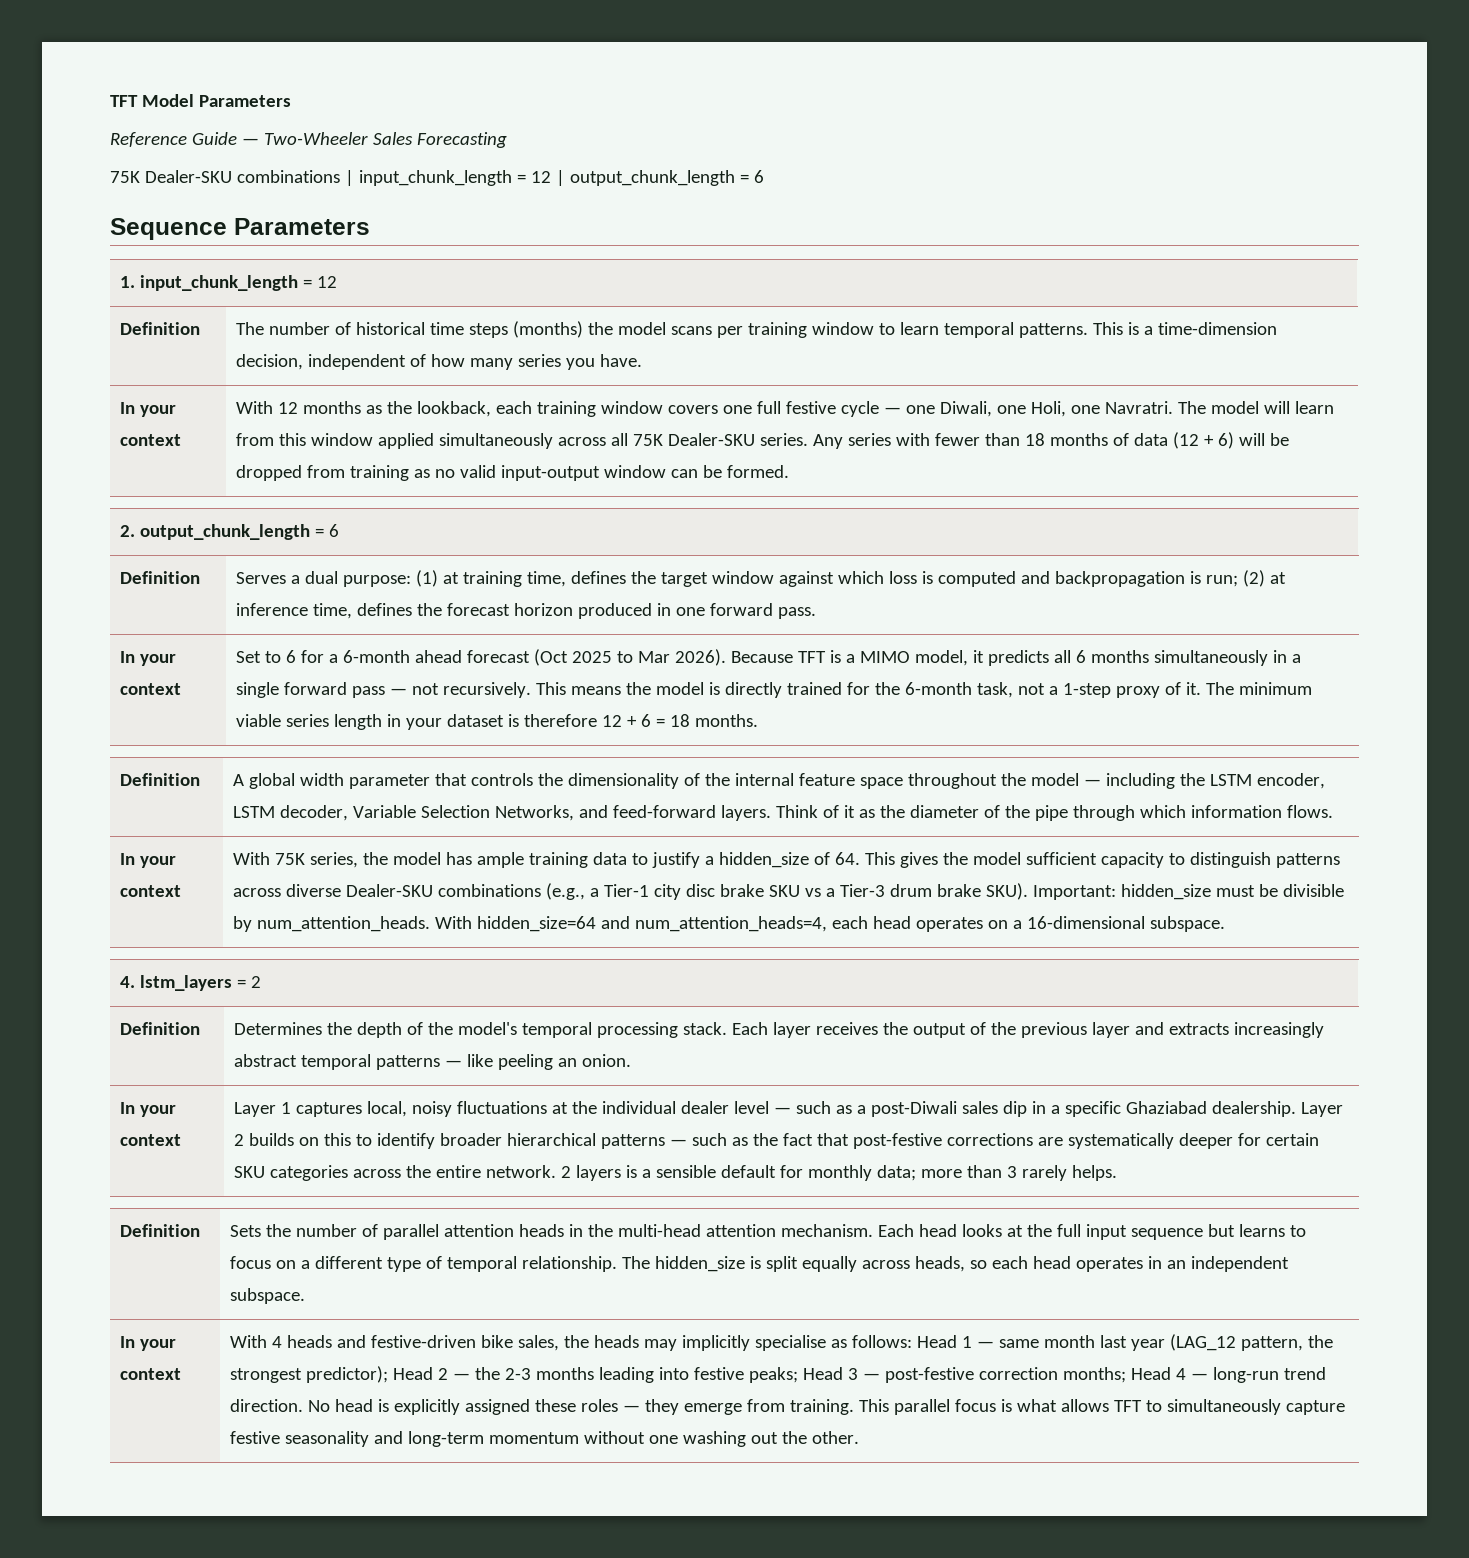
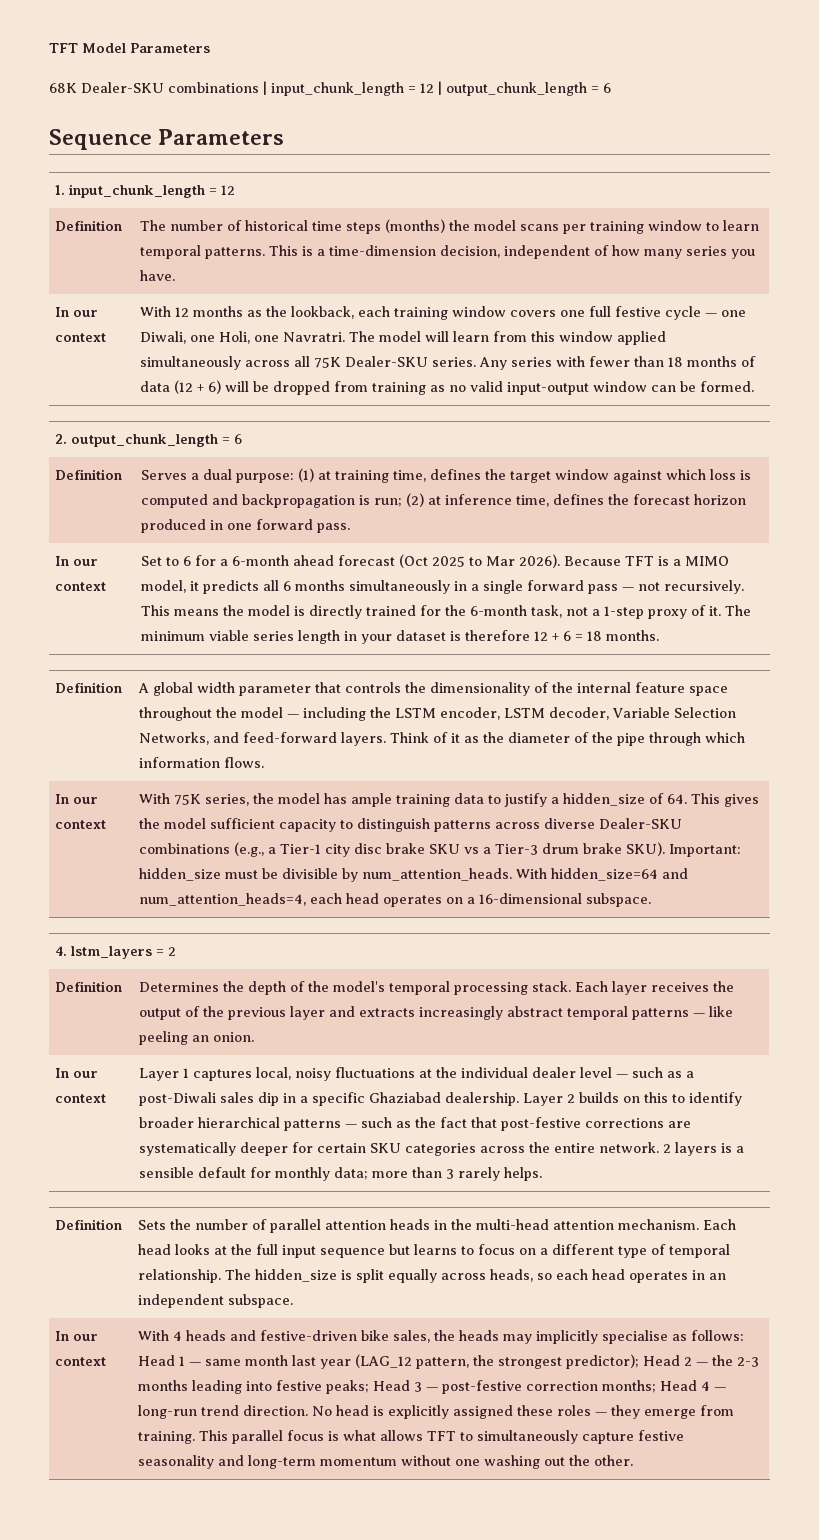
- Reference Guide — Two-Wheeler Sales Forecasting
- 75K Dealer-SKU combinations | input_chunk_length = 12 | output_chunk_length = 6
+ 68K Dealer-SKU combinations | input_chunk_length = 12 | output_chunk_length = 6
  Definition | The number of historical time steps (months) the model scans per training window to learn temporal patterns. This is a time-dimension decision, independent of how many series you have.
- In your context
+ In our context
  Definition | Serves a dual purpose: (1) at training time, defines the target window against which loss is computed and backpropagation is run; (2) at inference time, defines the forecast horizon produced in one forward pass.
- In your context
+ In our context
  Think of it as the diameter of the pipe through which information flows.
- In your context
+ In our context
  Definition | Determines the depth of the model's temporal processing stack. Each layer receives the output of the previous layer and extracts increasingly abstract temporal patterns — like peeling an onion.
- In your context
+ In our context
  The hidden_size is split equally across heads, so each head operates in an independent subspace.
- In your context
+ In our context

